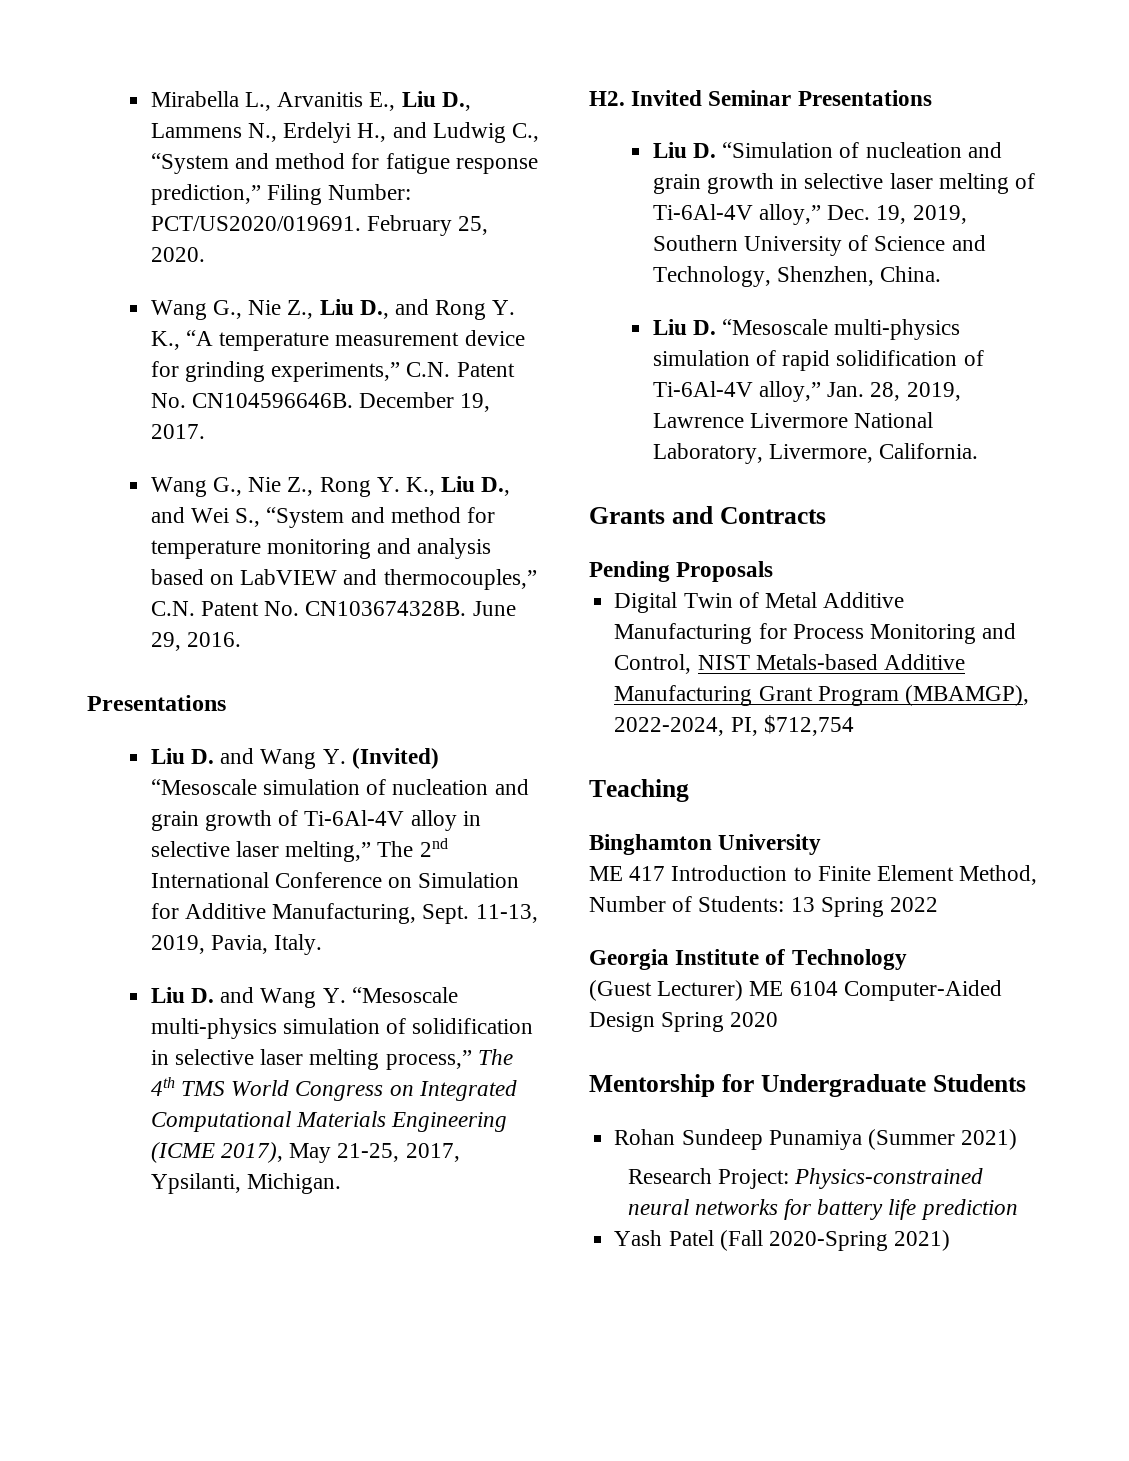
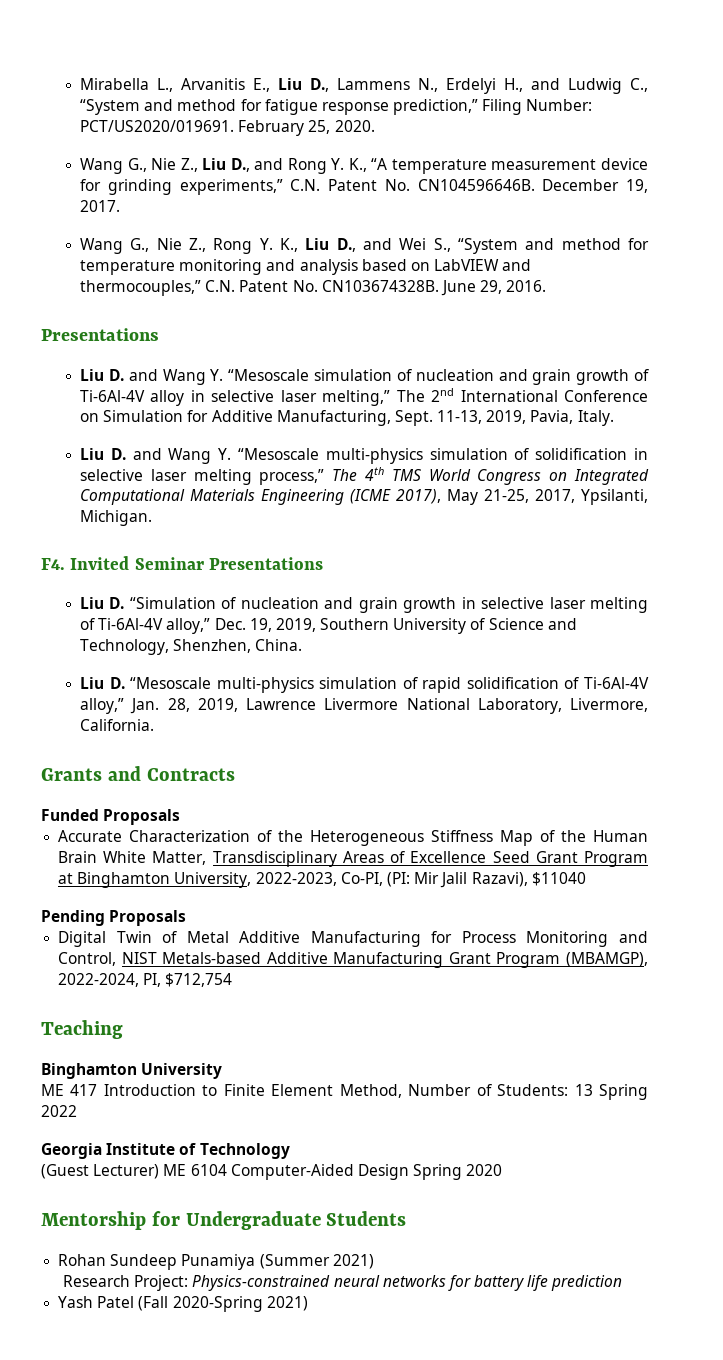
- Liu D. and Wang Y. (Invited) “Mesoscale simulation of nucleation and grain growth of Ti-6Al-4V alloy in selective laser melting,” The 2nd International Conference on Simulation for Additive Manufacturing, Sept.
+ Liu D. and Wang Y. “Mesoscale simulation of nucleation and grain growth of Ti-6Al-4V alloy in selective laser melting,” The 2nd International Conference on Simulation for Additive Manufacturing, Sept.
- H2. Invited Seminar Presentations
+ F4. Invited Seminar Presentations
+ Funded Proposals
+ Accurate Characterization of the Heterogeneous Stiffness Map of the Human Brain White Matter, Transdisciplinary Areas of Excellence Seed Grant Program at Binghamton University, 2022-2023, Co-PI, (PI: Mir Jalil Razavi), $11040

